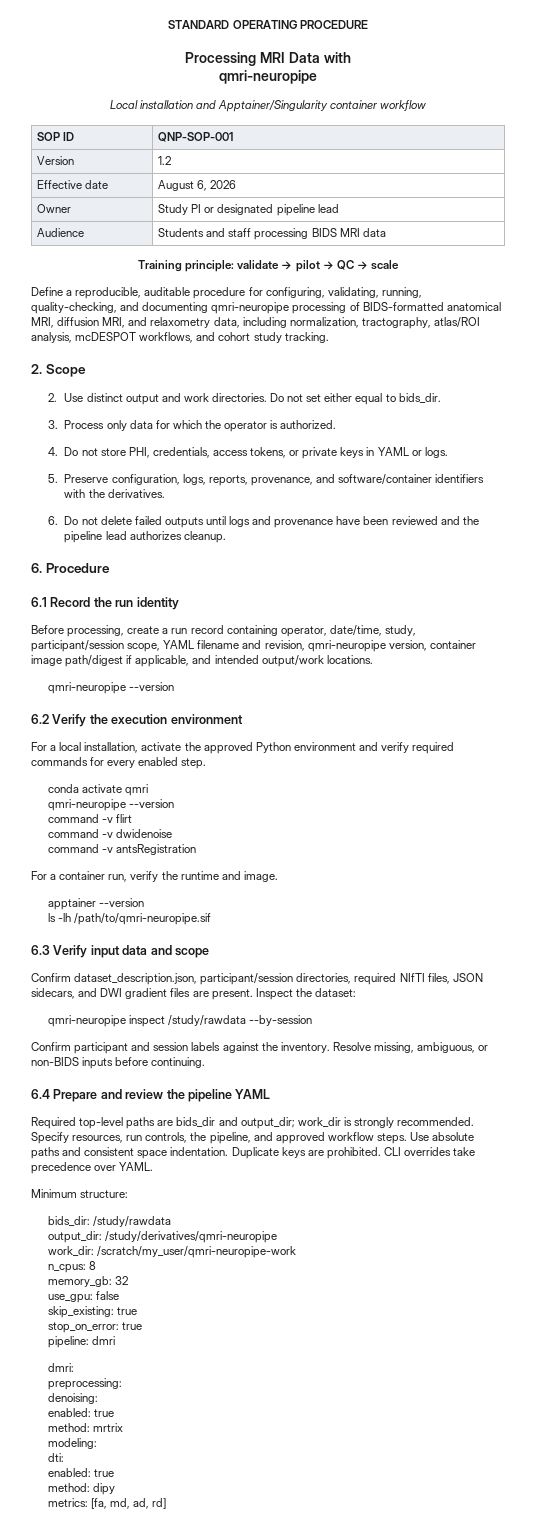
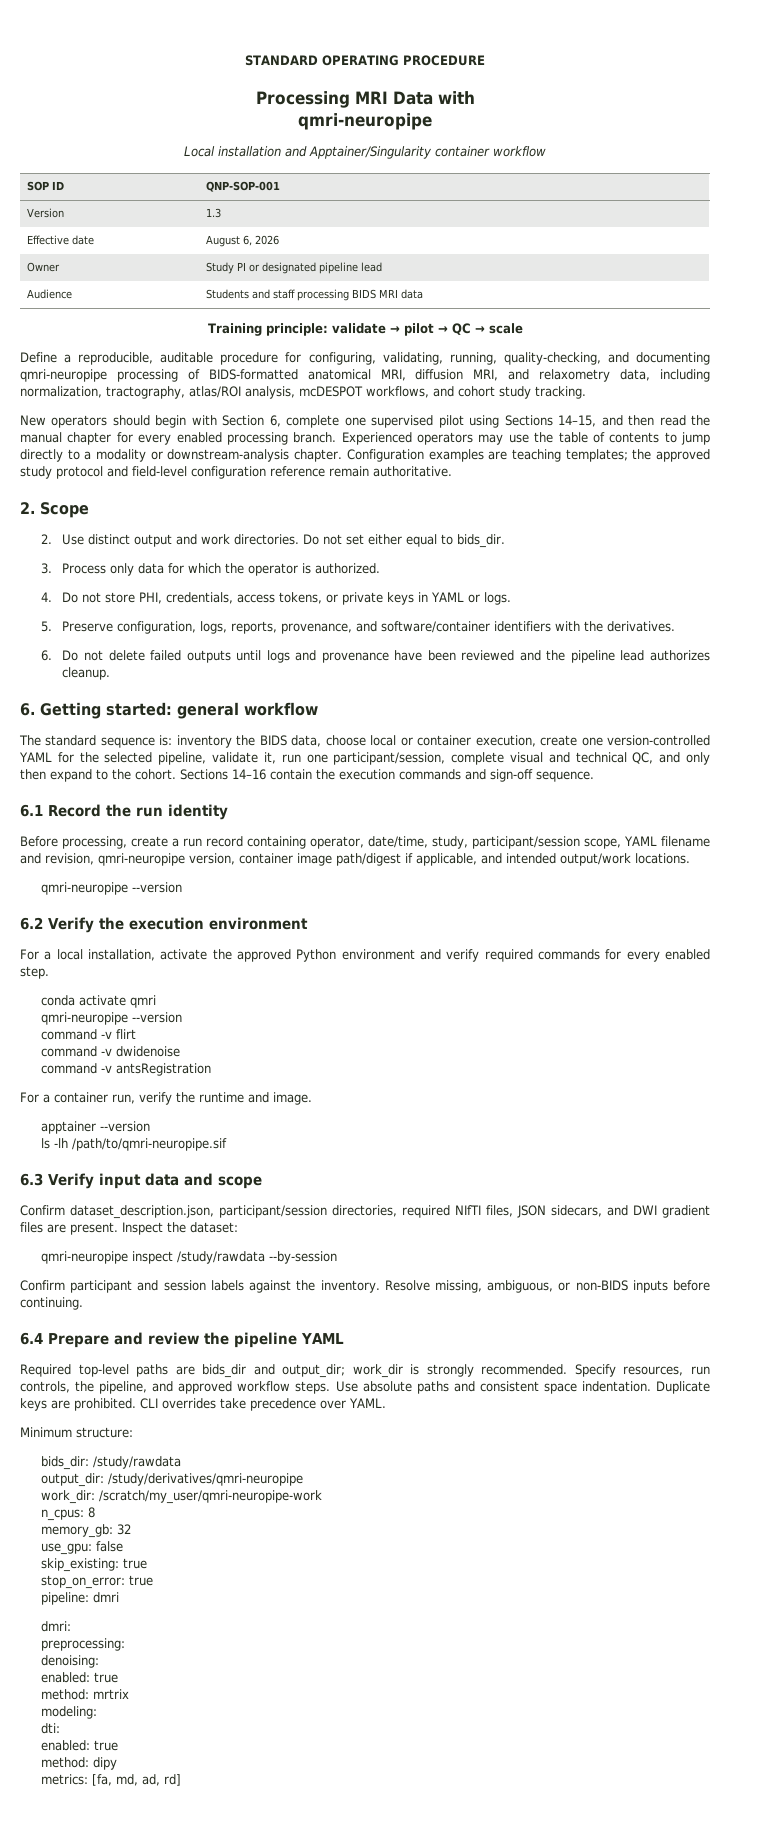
- Version | 1.2
+ Version | 1.3
+ New operators should begin with Section 6, complete one supervised pilot using Sections 14–15, and then read the manual chapter for every enabled processing branch. Experienced operators may use the table of contents to jump directly to a modality or downstream-analysis chapter. Configuration examples are teaching templates; the approved study protocol and field-level configuration reference remain authoritative.
- 6. Procedure
+ 6. Getting started: general workflow
+ The standard sequence is: inventory the BIDS data, choose local or container execution, create one version-controlled YAML for the selected pipeline, validate it, run one participant/session, complete visual and technical QC, and only then expand to the cohort. Sections 14–16 contain the execution commands and sign-off sequence.

